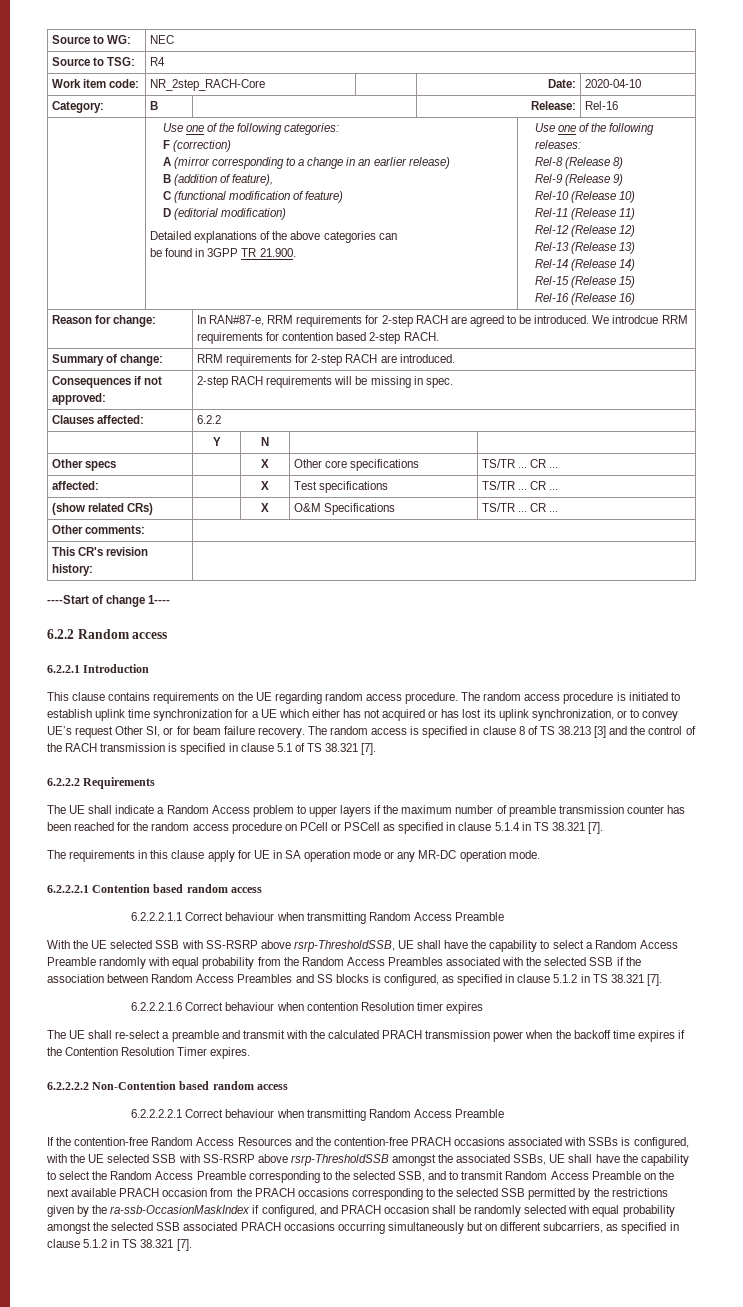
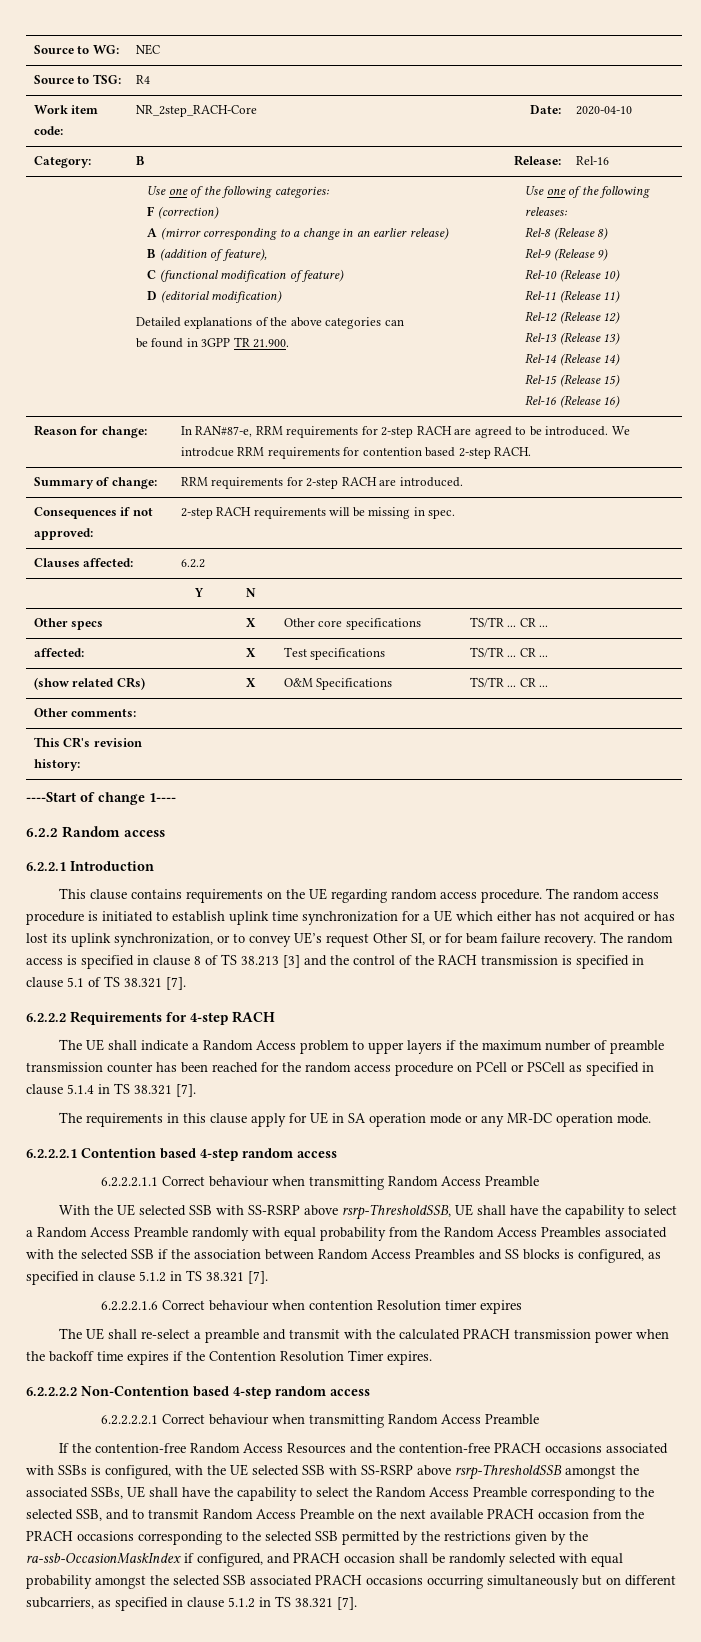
- 6.2.2.2 Requirements
+ 6.2.2.2 Requirements for 4-step RACH
- 6.2.2.2.1 Contention based random access
+ 6.2.2.2.1 Contention based 4-step random access
- 6.2.2.2.2 Non-Contention based random access
+ 6.2.2.2.2 Non-Contention based 4-step random access

